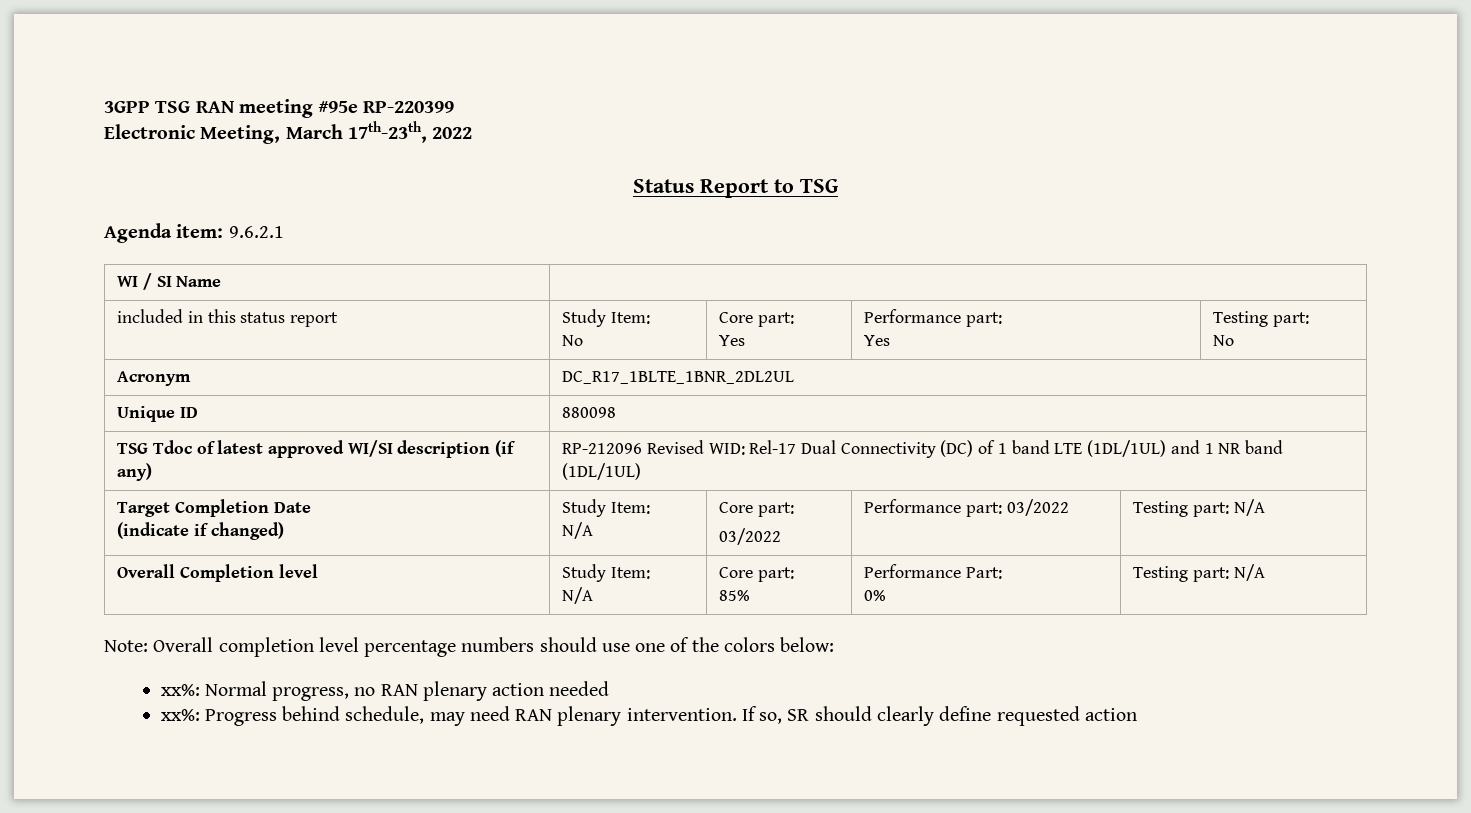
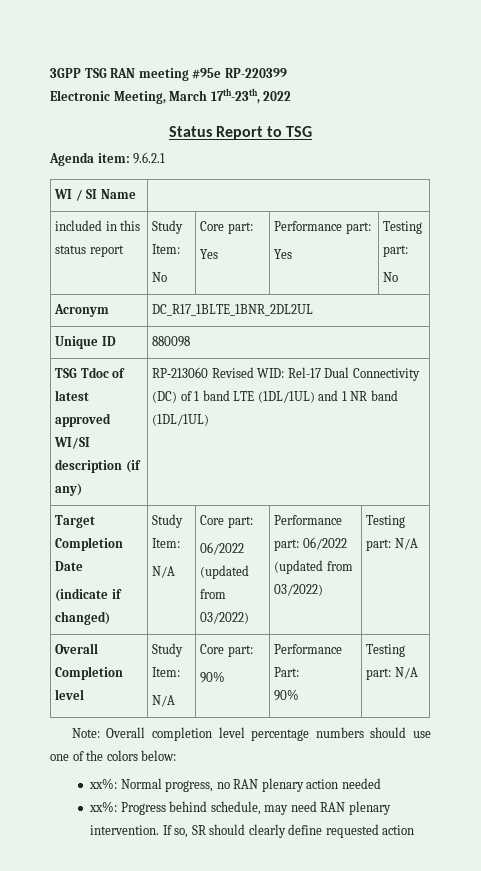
- TSG Tdoc of latest approved WI/SI description (if any) | RP-212096 Revised WID: Rel-17 Dual Connectivity (DC) of 1 band LTE (1DL/1UL) and 1 NR band (1DL/1UL)
+ TSG Tdoc of latest approved WI/SI description (if any) | RP‑213060 Revised WID: Rel-17 Dual Connectivity (DC) of 1 band LTE (1DL/1UL) and 1 NR band (1DL/1UL)
  Target Completion Date
  (indicate if changed) | Study Item:
  N/A | Core part:
- 03/2022 | Performance part: 03/2022 | Testing part: N/A
+ 06/2022 (updated from 03/2022) | Performance part: 06/2022 (updated from 03/2022) | Testing part: N/A
  Overall Completion level | Study Item:
  N/A | Core part:
- 85% | Performance Part:
- 0% | Testing part: N/A
+ 90% | Performance Part:
+ 90% | Testing part: N/A

